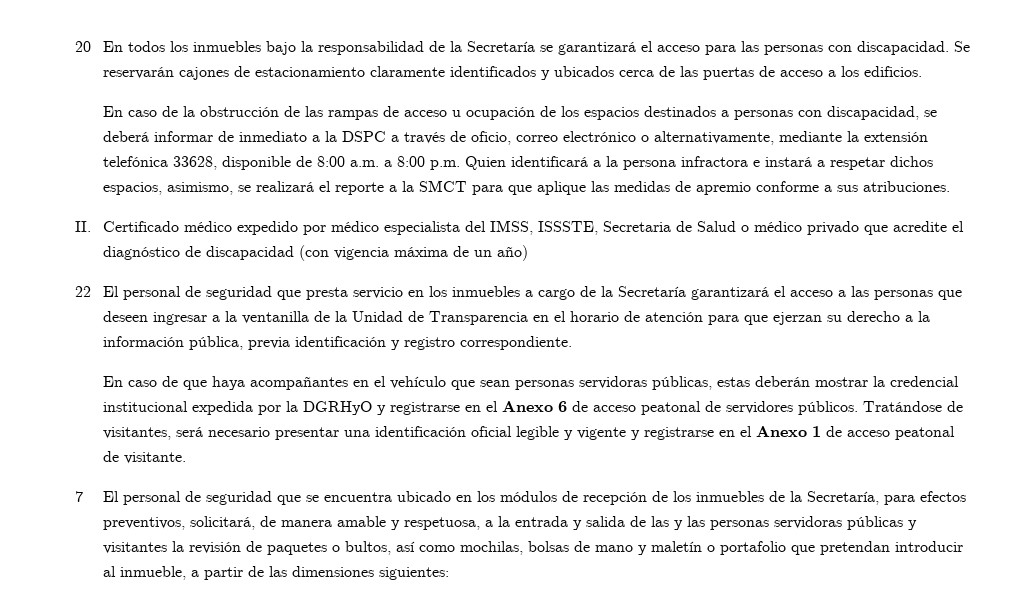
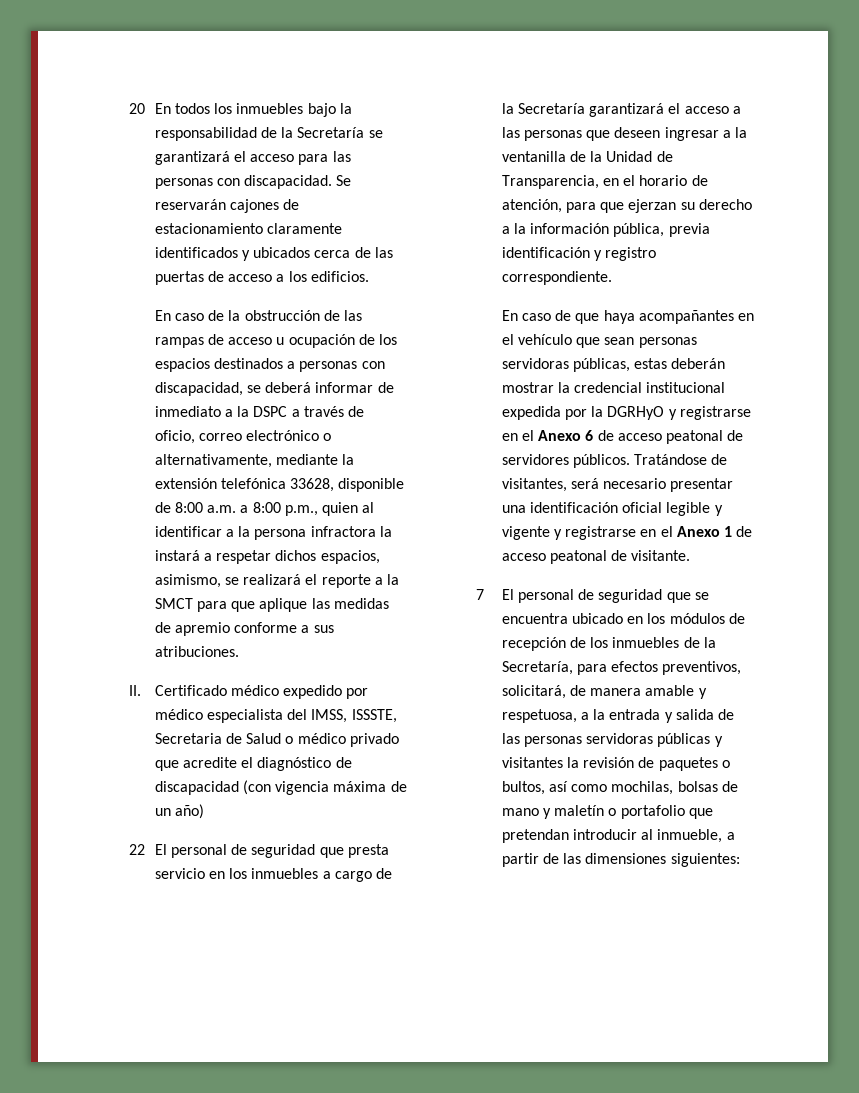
- En caso de la obstrucción de las rampas de acceso u ocupación de los espacios destinados a personas con discapacidad, se deberá informar de inmediato a la DSPC a través de oficio, correo electrónico o alternativamente, mediante la extensión telefónica 33628, disponible de 8:00 a.m. a 8:00 p.m. Quien identificará a la persona infractora e instará a respetar dichos espacios, asimismo, se realizará el reporte a la SMCT para que aplique las medidas de apremio conforme a sus atribuciones.
+ En caso de la obstrucción de las rampas de acceso u ocupación de los espacios destinados a personas con discapacidad, se deberá informar de inmediato a la DSPC a través de oficio, correo electrónico o alternativamente, mediante la extensión telefónica 33628, disponible de 8:00 a.m. a 8:00 p.m., quien al identificar a la persona infractora la instará a respetar dichos espacios, asimismo, se realizará el reporte a la SMCT para que aplique las medidas de apremio conforme a sus atribuciones.
- 22 El personal de seguridad que presta servicio en los inmuebles a cargo de la Secretaría garantizará el acceso a las personas que deseen ingresar a la ventanilla de la Unidad de Transparencia en el horario de atención para que ejerzan su derecho a la información pública, previa identificación y registro correspondiente.
+ 22 El personal de seguridad que presta servicio en los inmuebles a cargo de la Secretaría garantizará el acceso a las personas que deseen ingresar a la ventanilla de la Unidad de Transparencia, en el horario de atención, para que ejerzan su derecho a la información pública, previa identificación y registro correspondiente.
- 7 El personal de seguridad que se encuentra ubicado en los módulos de recepción de los inmuebles de la Secretaría, para efectos preventivos, solicitará, de manera amable y respetuosa, a la entrada y salida de las y las personas servidoras públicas y visitantes la revisión de paquetes o bultos, así como mochilas, bolsas de mano y maletín o portafolio que pretendan introducir al inmueble, a partir de las dimensiones siguientes:
+ 7 El personal de seguridad que se encuentra ubicado en los módulos de recepción de los inmuebles de la Secretaría, para efectos preventivos, solicitará, de manera amable y respetuosa, a la entrada y salida de las personas servidoras públicas y visitantes la revisión de paquetes o bultos, así como mochilas, bolsas de mano y maletín o portafolio que pretendan introducir al inmueble, a partir de las dimensiones siguientes:

